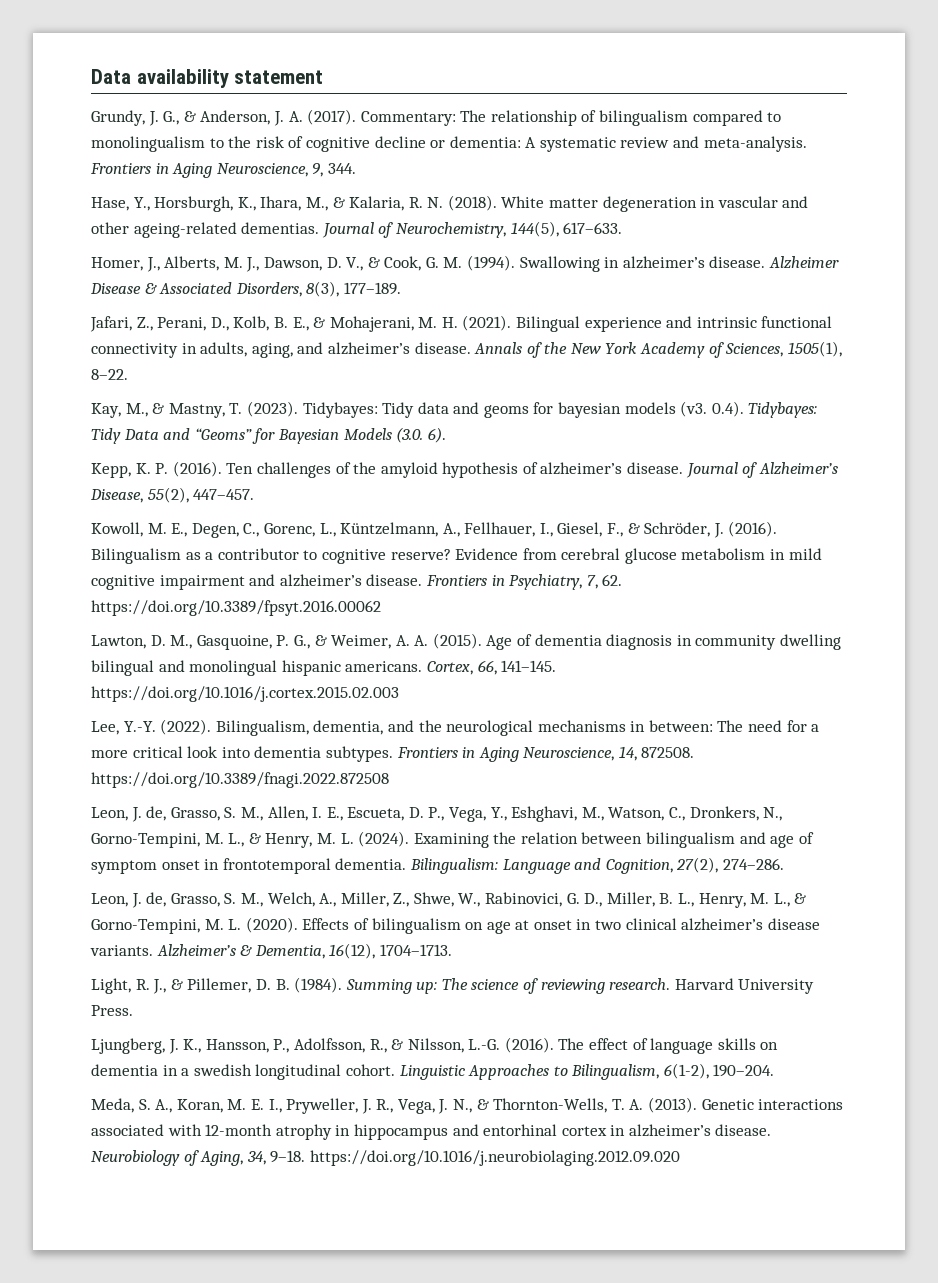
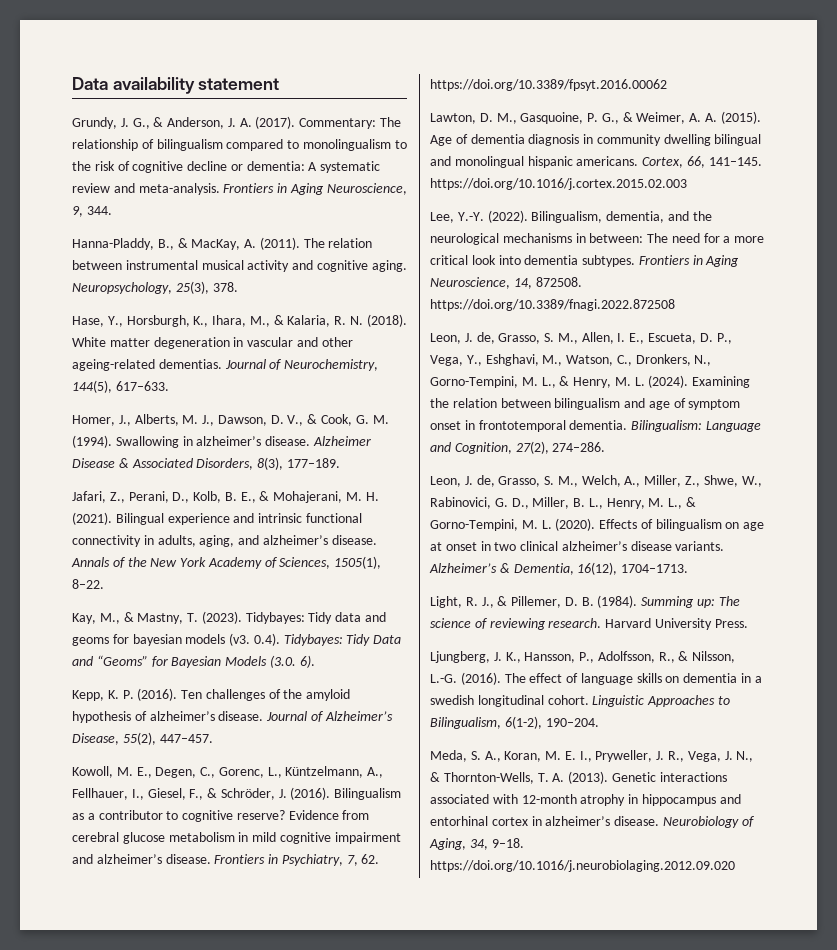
+ Hanna-Pladdy, B., & MacKay, A. (2011). The relation between instrumental musical activity and cognitive aging. Neuropsychology, 25(3), 378.

